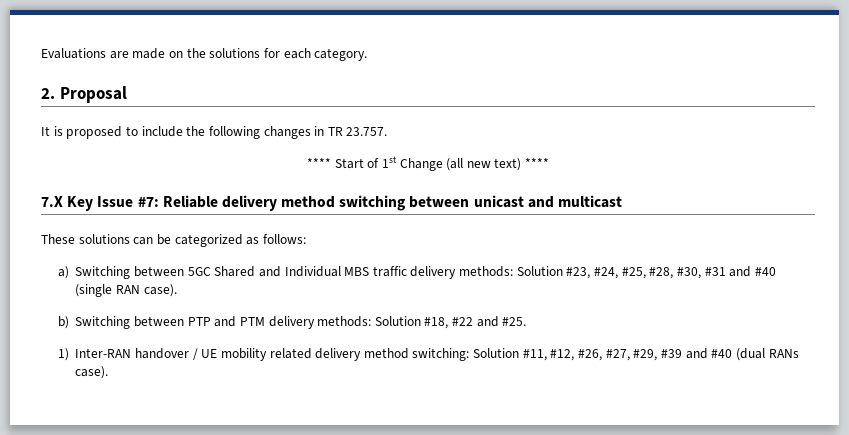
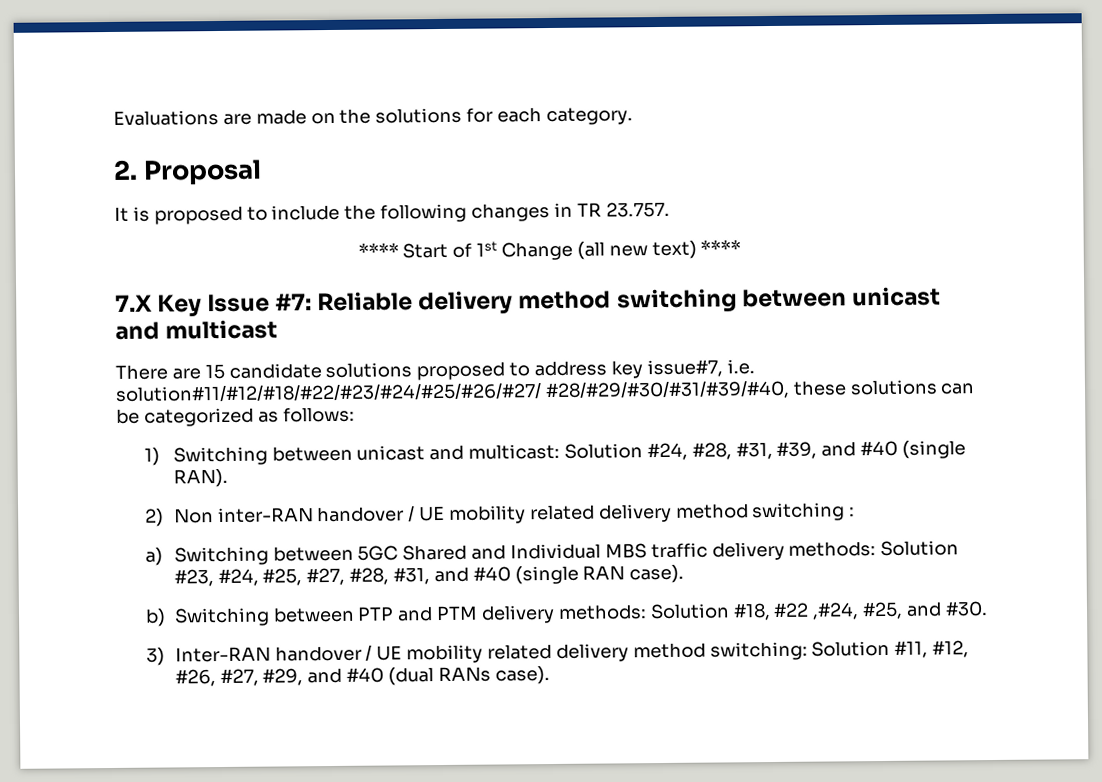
- These solutions can be categorized as follows:
+ There are 15 candidate solutions proposed to address key issue#7, i.e. solution#11/#12/#18/#22/#23/#24/#25/#26/#27/ #28/#29/#30/#31/#39/#40, these solutions can be categorized as follows:
+ 1) Switching between unicast and multicast: Solution #24, #28, #31, #39, and #40 (single RAN).
+ 2) Non inter-RAN handover / UE mobility related delivery method switching :
- a) Switching between 5GC Shared and Individual MBS traffic delivery methods: Solution #23, #24, #25, #28, #30, #31 and #40 (single RAN case).
+ a) Switching between 5GC Shared and Individual MBS traffic delivery methods: Solution #23, #24, #25, #27, #28, #31, and #40 (single RAN case).
- b) Switching between PTP and PTM delivery methods: Solution #18, #22 and #25.
- 1) Inter-RAN handover / UE mobility related delivery method switching: Solution #11, #12, #26, #27, #29, #39 and #40 (dual RANs case).
+ b) Switching between PTP and PTM delivery methods: Solution #18, #22 ,#24, #25, and #30.
+ 3) Inter-RAN handover / UE mobility related delivery method switching: Solution #11, #12, #26, #27, #29, and #40 (dual RANs case).

